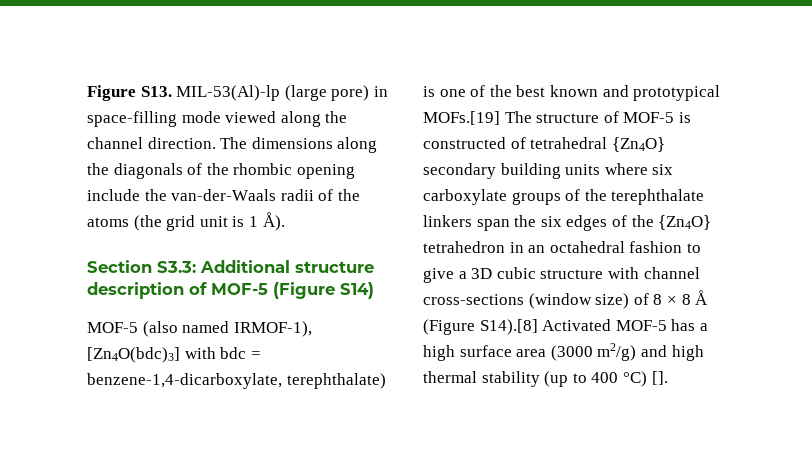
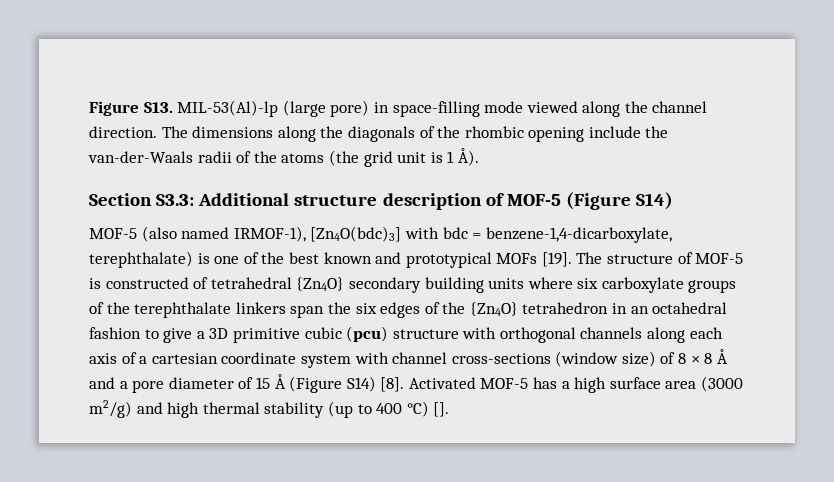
- MOF-5 (also named IRMOF-1), [Zn4O(bdc)3] with bdc = benzene-1,4-dicarboxylate, terephthalate) is one of the best known and prototypical MOFs.[19] The structure of MOF-5 is constructed of tetrahedral {Zn4O} secondary building units where six carboxylate groups of the terephthalate linkers span the six edges of the {Zn4O} tetrahedron in an octahedral fashion to give a 3D cubic structure with channel cross-sections (window size) of 8 × 8 Å (Figure S14).[8] Activated MOF-5 has a high surface area (3000 m2/g) and high thermal stability (up to 400 °C) [].
+ MOF-5 (also named IRMOF-1), [Zn4O(bdc)3] with bdc = benzene-1,4-dicarboxylate, terephthalate) is one of the best known and prototypical MOFs [19]. The structure of MOF-5 is constructed of tetrahedral {Zn4O} secondary building units where six carboxylate groups of the terephthalate linkers span the six edges of the {Zn4O} tetrahedron in an octahedral fashion to give a 3D primitive cubic (pcu) structure with orthogonal channels along each axis of a cartesian coordinate system with channel cross-sections (window size) of 8 × 8 Å and a pore diameter of 15 Å (Figure S14) [8]. Activated MOF-5 has a high surface area (3000 m2/g) and high thermal stability (up to 400 °C) [].

